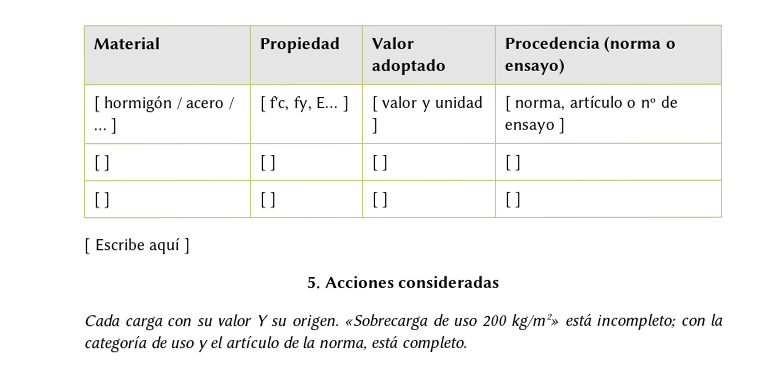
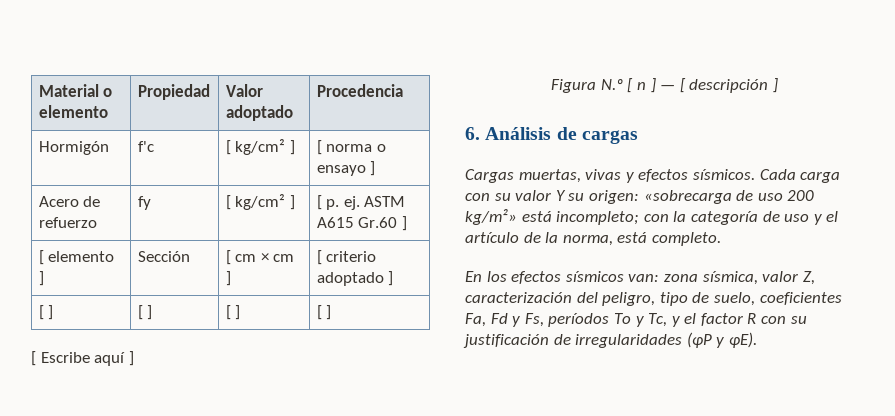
- Material | Propiedad | Valor adoptado | Procedencia (norma o ensayo)
- [ hormigón / acero / … ] | [ f'c, fy, E… ] | [ valor y unidad ] | [ norma, artículo o nº de ensayo ]
- [ ] | [ ] | [ ] | [ ]
+ Material o elemento | Propiedad | Valor adoptado | Procedencia
+ Hormigón | f'c | [ kg/cm² ] | [ norma o ensayo ]
+ Acero de refuerzo | fy | [ kg/cm² ] | [ p. ej. ASTM A615 Gr.60 ]
+ [ elemento ] | Sección | [ cm × cm ] | [ criterio adoptado ]
- 5. Acciones consideradas
- Cada carga con su valor Y su origen. «Sobrecarga de uso 200 kg/m²» está incompleto; con la categoría de uso y el artículo de la norma, está completo.
+ Figura N.º [ n ] — [ descripción ]
+ 6. Análisis de cargas
+ Cargas muertas, vivas y efectos sísmicos. Cada carga con su valor Y su origen: «sobrecarga de uso 200 kg/m²» está incompleto; con la categoría de uso y el artículo de la norma, está completo.
+ En los efectos sísmicos van: zona sísmica, valor Z, caracterización del peligro, tipo de suelo, coeficientes Fa, Fd y Fs, períodos To y Tc, y el factor R con su justificación de irregularidades (φP y φE).

